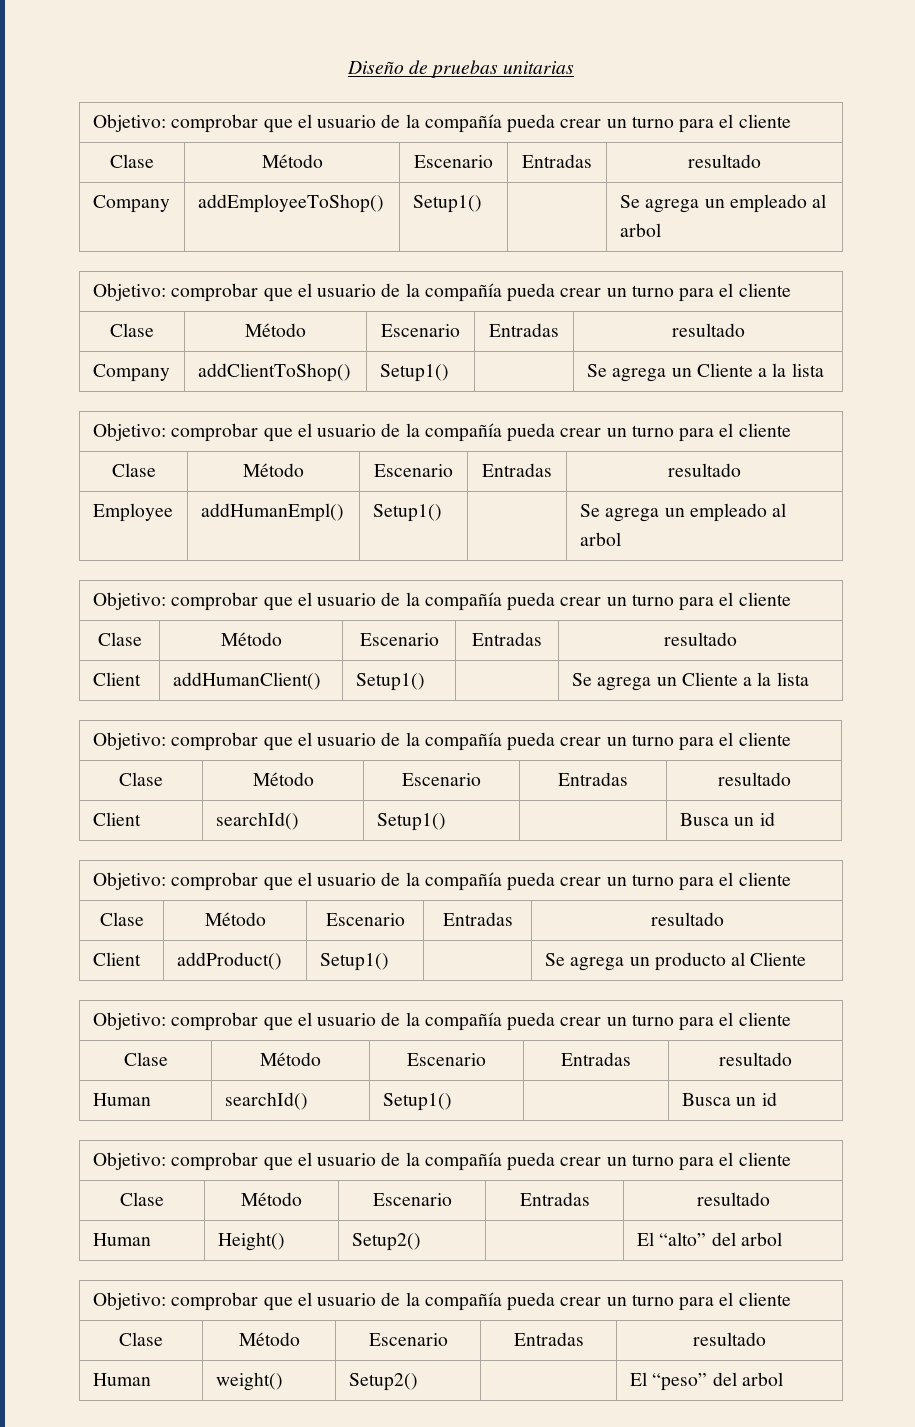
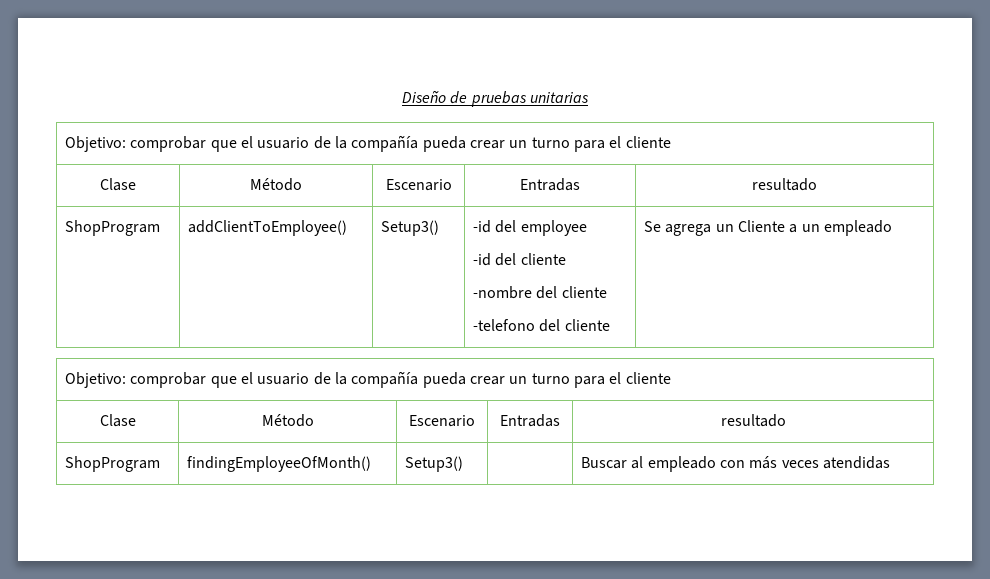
- Company | addEmployeeToShop() | Setup1() | | Se agrega un empleado al arbol
+ ShopProgram | addClientToEmployee() | Setup3() | -id del employee
+ -id del cliente
+ -nombre del cliente
+ -telefono del cliente | Se agrega un Cliente a un empleado
- Company | addClientToShop() | Setup1() | | Se agrega un Cliente a la lista
- Objetivo: comprobar que el usuario de la compañía pueda crear un turno para el cliente
- Clase | Método | Escenario | Entradas | resultado
- Employee | addHumanEmpl() | Setup1() | | Se agrega un empleado al arbol
- Objetivo: comprobar que el usuario de la compañía pueda crear un turno para el cliente
- Clase | Método | Escenario | Entradas | resultado
- Client | addHumanClient() | Setup1() | | Se agrega un Cliente a la lista
- Objetivo: comprobar que el usuario de la compañía pueda crear un turno para el cliente
- Clase | Método | Escenario | Entradas | resultado
- Client | searchId() | Setup1() | | Busca un id
- Objetivo: comprobar que el usuario de la compañía pueda crear un turno para el cliente
- Clase | Método | Escenario | Entradas | resultado
- Client | addProduct() | Setup1() | | Se agrega un producto al Cliente
- Objetivo: comprobar que el usuario de la compañía pueda crear un turno para el cliente
- Clase | Método | Escenario | Entradas | resultado
- Human | searchId() | Setup1() | | Busca un id
- Objetivo: comprobar que el usuario de la compañía pueda crear un turno para el cliente
- Clase | Método | Escenario | Entradas | resultado
- Human | Height() | Setup2() | | El “alto” del arbol
- Objetivo: comprobar que el usuario de la compañía pueda crear un turno para el cliente
- Clase | Método | Escenario | Entradas | resultado
- Human | weight() | Setup2() | | El “peso” del arbol
+ ShopProgram | findingEmployeeOfMonth() | Setup3() | | Buscar al empleado con más veces atendidas

